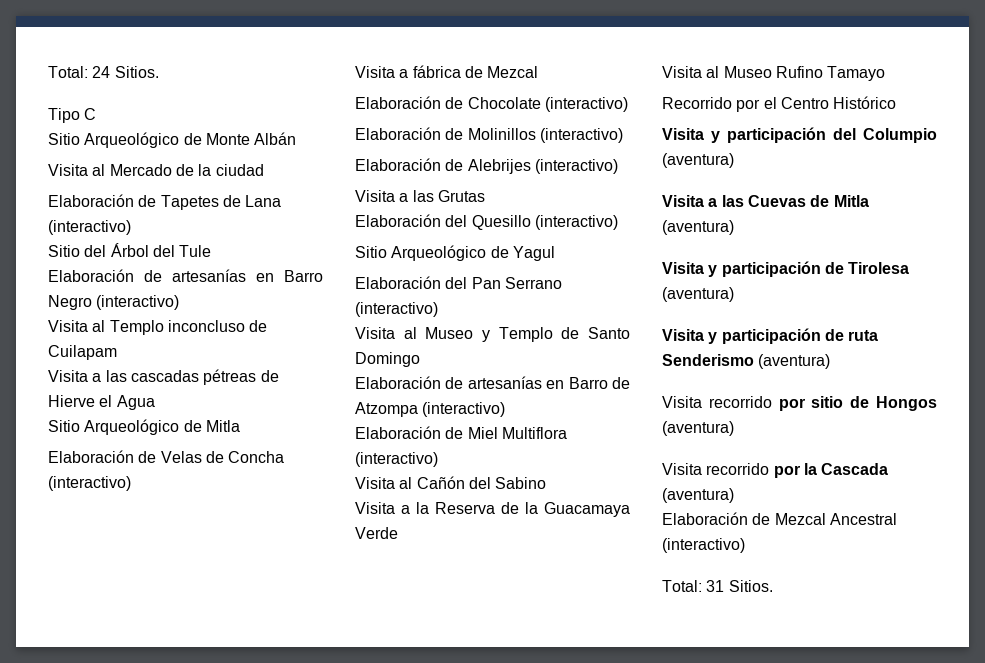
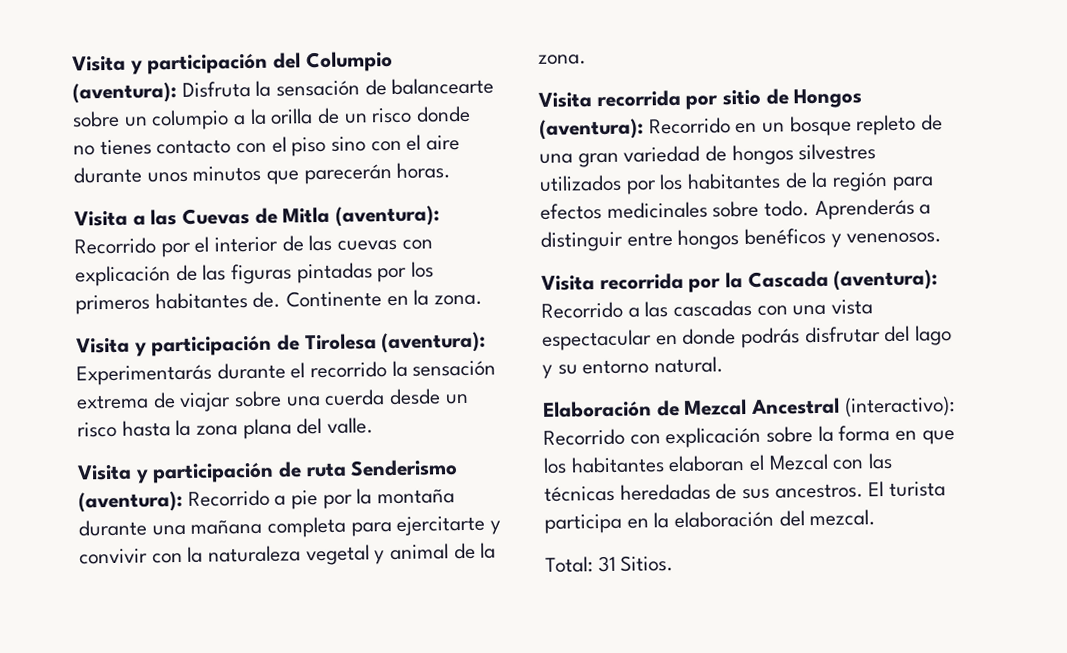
- Total: 24 Sitios.
- Tipo C
- Sitio Arqueológico de Monte Albán
- Visita al Mercado de la ciudad
- Elaboración de Tapetes de Lana (interactivo)
- Sitio del Árbol del Tule
- Elaboración de artesanías en Barro Negro (interactivo)
- Visita al Templo inconcluso de Cuilapam
- Visita a las cascadas pétreas de Hierve el Agua
- Sitio Arqueológico de Mitla
- Elaboración de Velas de Concha (interactivo)
- Visita a fábrica de Mezcal
- Elaboración de Chocolate (interactivo)
- Elaboración de Molinillos (interactivo)
- Elaboración de Alebrijes (interactivo)
- Visita a las Grutas
- Elaboración del Quesillo (interactivo)
- Sitio Arqueológico de Yagul
- Elaboración del Pan Serrano (interactivo)
- Visita al Museo y Templo de Santo Domingo
- Elaboración de artesanías en Barro de Atzompa (interactivo)
- Elaboración de Miel Multiflora (interactivo)
- Visita al Cañón del Sabino
- Visita a la Reserva de la Guacamaya Verde
- Visita al Museo Rufino Tamayo
- Recorrido por el Centro Histórico
- Visita y participación del Columpio (aventura)
+ Visita y participación del Columpio (aventura): Disfruta la sensación de balancearte sobre un columpio a la orilla de un risco donde no tienes contacto con el piso sino con el aire durante unos minutos que parecerán horas.
- Visita a las Cuevas de Mitla (aventura)
+ Visita a las Cuevas de Mitla (aventura): Recorrido por el interior de las cuevas con explicación de las figuras pintadas por los primeros habitantes de. Continente en la zona.
- Visita y participación de Tirolesa (aventura)
+ Visita y participación de Tirolesa (aventura): Experimentarás durante el recorrido la sensación extrema de viajar sobre una cuerda desde un risco hasta la zona plana del valle.
- Visita y participación de ruta Senderismo (aventura)
- Visita recorrido por sitio de Hongos (aventura)
- Visita recorrido por la Cascada (aventura)
- Elaboración de Mezcal Ancestral (interactivo)
+ Visita y participación de ruta Senderismo (aventura): Recorrido a pie por la montaña durante una mañana completa para ejercitarte y convivir con la naturaleza vegetal y animal de la zona.
+ Visita recorrida por sitio de Hongos (aventura): Recorrido en un bosque repleto de una gran variedad de hongos silvestres utilizados por los habitantes de la región para efectos medicinales sobre todo. Aprenderás a distinguir entre hongos benéficos y venenosos.
+ Visita recorrida por la Cascada (aventura): Recorrido a las cascadas con una vista espectacular en donde podrás disfrutar del lago y su entorno natural.
+ Elaboración de Mezcal Ancestral (interactivo): Recorrido con explicación sobre la forma en que los habitantes elaboran el Mezcal con las técnicas heredadas de sus ancestros. El turista participa en la elaboración del mezcal.

